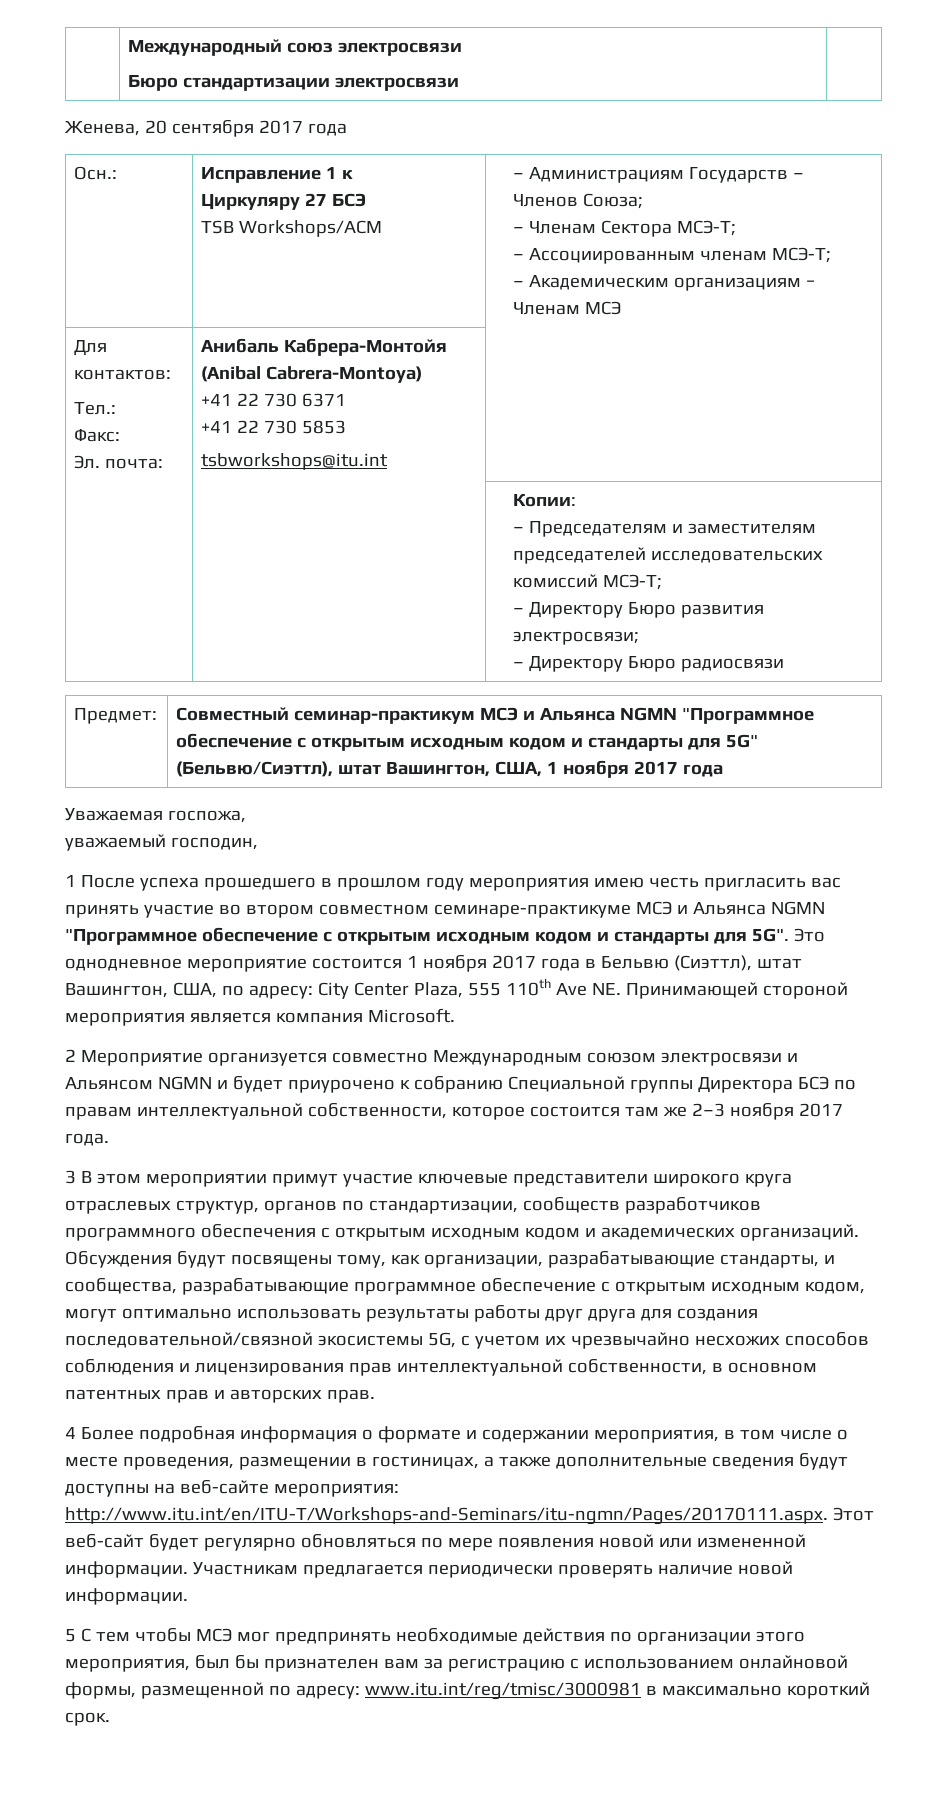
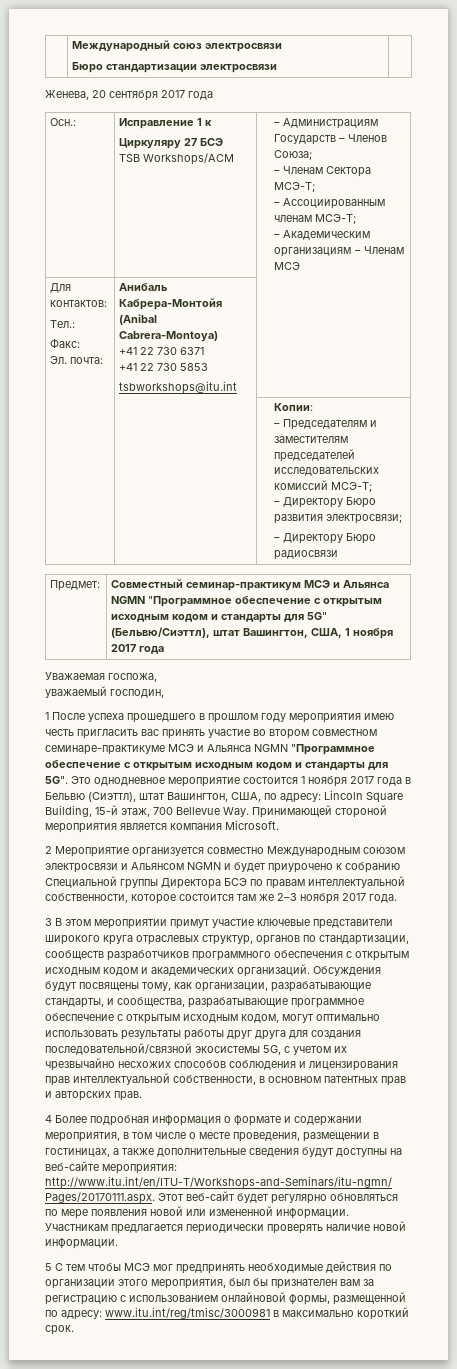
- Это однодневное мероприятие состоится 1 ноября 2017 года в Бельвю (Сиэттл), штат Вашингтон, США, по адресу: City Center Plaza, 555 110th Ave NE. Принимающей стороной мероприятия является компания Microsoft.
+ Это однодневное мероприятие состоится 1 ноября 2017 года в Бельвю (Сиэттл), штат Вашингтон, США, по адресу: Lincoln Square Building, 15-й этаж, 700 Bellevue Way. Принимающей стороной мероприятия является компания Microsoft.

